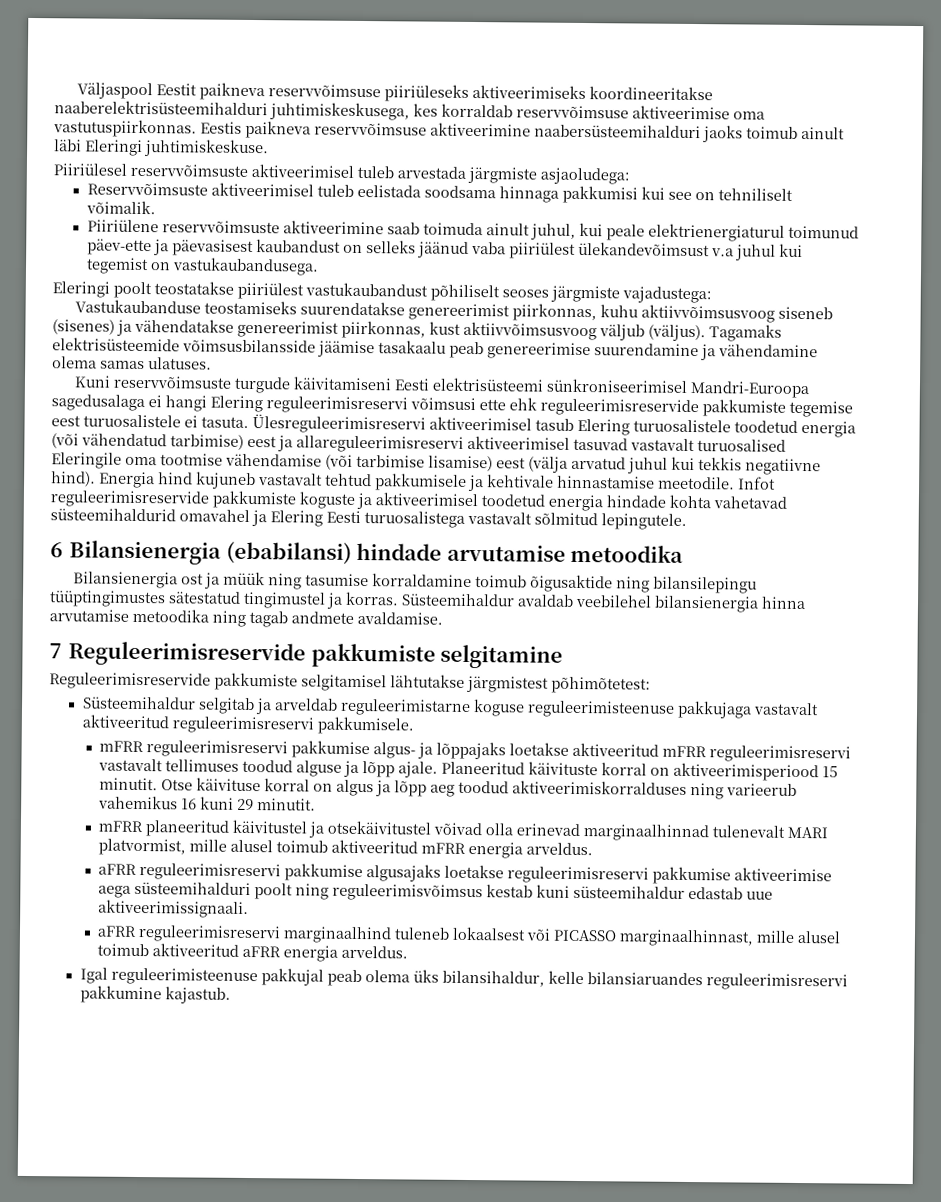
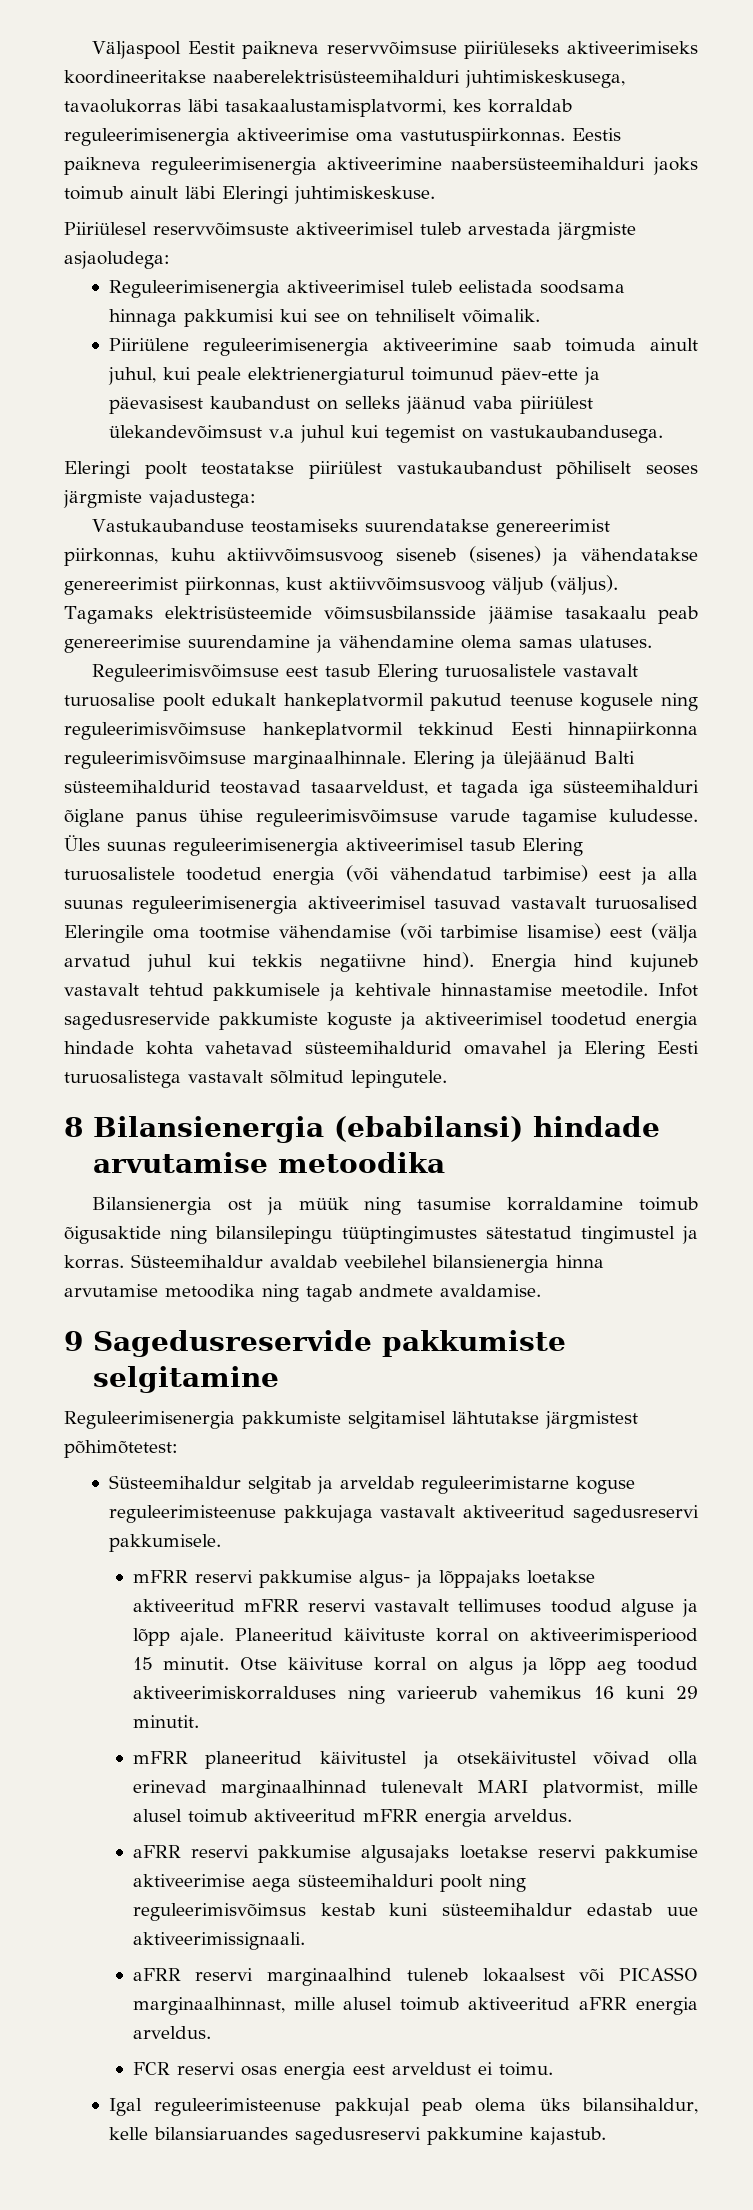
- Väljaspool Eestit paikneva reservvõimsuse piiriüleseks aktiveerimiseks koordineeritakse naaberelektrisüsteemihalduri juhtimiskeskusega, kes korraldab reservvõimsuse aktiveerimise oma vastutuspiirkonnas.
+ Väljaspool Eestit paikneva reservvõimsuse piiriüleseks aktiveerimiseks koordineeritakse naaberelektrisüsteemihalduri juhtimiskeskusega, tavaolukorras läbi tasakaalustamisplatvormi, kes korraldab reguleerimisenergia aktiveerimise oma vastutuspiirkonnas.
- Eestis paikneva reservvõimsuse aktiveerimine naabersüsteemihalduri jaoks toimub ainult läbi Eleringi juhtimiskeskuse.
+ Eestis paikneva reguleerimisenergia aktiveerimine naabersüsteemihalduri jaoks toimub ainult läbi Eleringi juhtimiskeskuse.
- Reservvõimsuste aktiveerimisel tuleb eelistada soodsama hinnaga pakkumisi kui see on tehniliselt võimalik.
+ Reguleerimisenergia aktiveerimisel tuleb eelistada soodsama hinnaga pakkumisi kui see on tehniliselt võimalik.
- Piiriülene reservvõimsuste aktiveerimine saab toimuda ainult juhul, kui peale elektrienergiaturul toimunud päev-ette ja päevasisest kaubandust on selleks jäänud vaba piiriülest ülekandevõimsust v.a juhul kui tegemist on vastukaubandusega.
+ Piiriülene reguleerimisenergia aktiveerimine saab toimuda ainult juhul, kui peale elektrienergiaturul toimunud päev-ette ja päevasisest kaubandust on selleks jäänud vaba piiriülest ülekandevõimsust v.a juhul kui tegemist on vastukaubandusega.
- Kuni reservvõimsuste turgude käivitamiseni Eesti elektrisüsteemi sünkroniseerimisel Mandri-Euroopa sagedusalaga ei hangi Elering reguleerimisreservi võimsusi ette ehk reguleerimisreservide pakkumiste tegemise eest turuosalistele ei tasuta. Ülesreguleerimisreservi aktiveerimisel tasub Elering turuosalistele toodetud energia (või vähendatud tarbimise) eest ja allareguleerimisreservi aktiveerimisel tasuvad vastavalt turuosalised Eleringile oma tootmise vähendamise (või tarbimise lisamise) eest (välja arvatud juhul kui tekkis negatiivne hind).
+ Reguleerimisvõimsuse eest tasub Elering turuosalistele vastavalt turuosalise poolt edukalt hankeplatvormil pakutud teenuse kogusele ning reguleerimisvõimsuse hankeplatvormil tekkinud Eesti hinnapiirkonna reguleerimisvõimsuse marginaalhinnale. Elering ja ülejäänud Balti süsteemihaldurid teostavad tasaarveldust, et tagada iga süsteemihalduri õiglane panus ühise reguleerimisvõimsuse varude tagamise kuludesse. Üles suunas reguleerimisenergia aktiveerimisel tasub Elering turuosalistele toodetud energia (või vähendatud tarbimise) eest ja alla suunas reguleerimisenergia aktiveerimisel tasuvad vastavalt turuosalised Eleringile oma tootmise vähendamise (või tarbimise lisamise) eest (välja arvatud juhul kui tekkis negatiivne hind).
- Infot reguleerimisreservide pakkumiste koguste ja aktiveerimisel toodetud energia hindade kohta vahetavad süsteemihaldurid omavahel ja Elering Eesti turuosalistega vastavalt sõlmitud lepingutele.
+ Infot sagedusreservide pakkumiste koguste ja aktiveerimisel toodetud energia hindade kohta vahetavad süsteemihaldurid omavahel ja Elering Eesti turuosalistega vastavalt sõlmitud lepingutele.
- 6 Bilansienergia (ebabilansi) hindade arvutamise metoodika
+ 8 Bilansienergia (ebabilansi) hindade arvutamise metoodika
- 7 Reguleerimisreservide pakkumiste selgitamine
+ 9 Sagedusreservide pakkumiste selgitamine
- Reguleerimisreservide pakkumiste selgitamisel lähtutakse järgmistest põhimõtetest:
+ Reguleerimisenergia pakkumiste selgitamisel lähtutakse järgmistest põhimõtetest:
- Süsteemihaldur selgitab ja arveldab reguleerimistarne koguse reguleerimisteenuse pakkujaga vastavalt aktiveeritud reguleerimisreservi pakkumisele.
+ Süsteemihaldur selgitab ja arveldab reguleerimistarne koguse reguleerimisteenuse pakkujaga vastavalt aktiveeritud sagedusreservi pakkumisele.
- mFRR reguleerimisreservi pakkumise algus- ja lõppajaks loetakse aktiveeritud mFRR reguleerimisreservi vastavalt tellimuses toodud alguse ja lõpp ajale.
+ mFRR reservi pakkumise algus- ja lõppajaks loetakse aktiveeritud mFRR reservi vastavalt tellimuses toodud alguse ja lõpp ajale.
- aFRR reguleerimisreservi pakkumise algusajaks loetakse reguleerimisreservi pakkumise aktiveerimise aega süsteemihalduri poolt ning reguleerimisvõimsus kestab kuni süsteemihaldur edastab uue aktiveerimissignaali.
+ aFRR reservi pakkumise algusajaks loetakse reservi pakkumise aktiveerimise aega süsteemihalduri poolt ning reguleerimisvõimsus kestab kuni süsteemihaldur edastab uue aktiveerimissignaali.
- aFRR reguleerimisreservi marginaalhind tuleneb lokaalsest või PICASSO marginaalhinnast, mille alusel toimub aktiveeritud aFRR energia arveldus.
+ aFRR reservi marginaalhind tuleneb lokaalsest või PICASSO marginaalhinnast, mille alusel toimub aktiveeritud aFRR energia arveldus.
+ FCR reservi osas energia eest arveldust ei toimu.
- Igal reguleerimisteenuse pakkujal peab olema üks bilansihaldur, kelle bilansiaruandes reguleerimisreservi pakkumine kajastub.
+ Igal reguleerimisteenuse pakkujal peab olema üks bilansihaldur, kelle bilansiaruandes sagedusreservi pakkumine kajastub.

